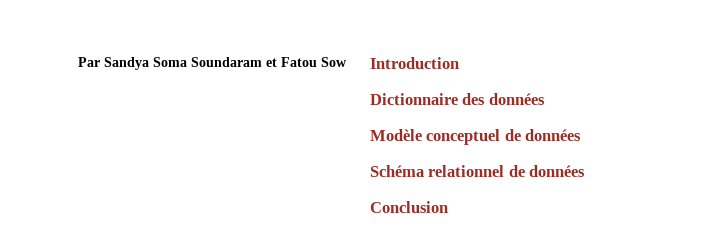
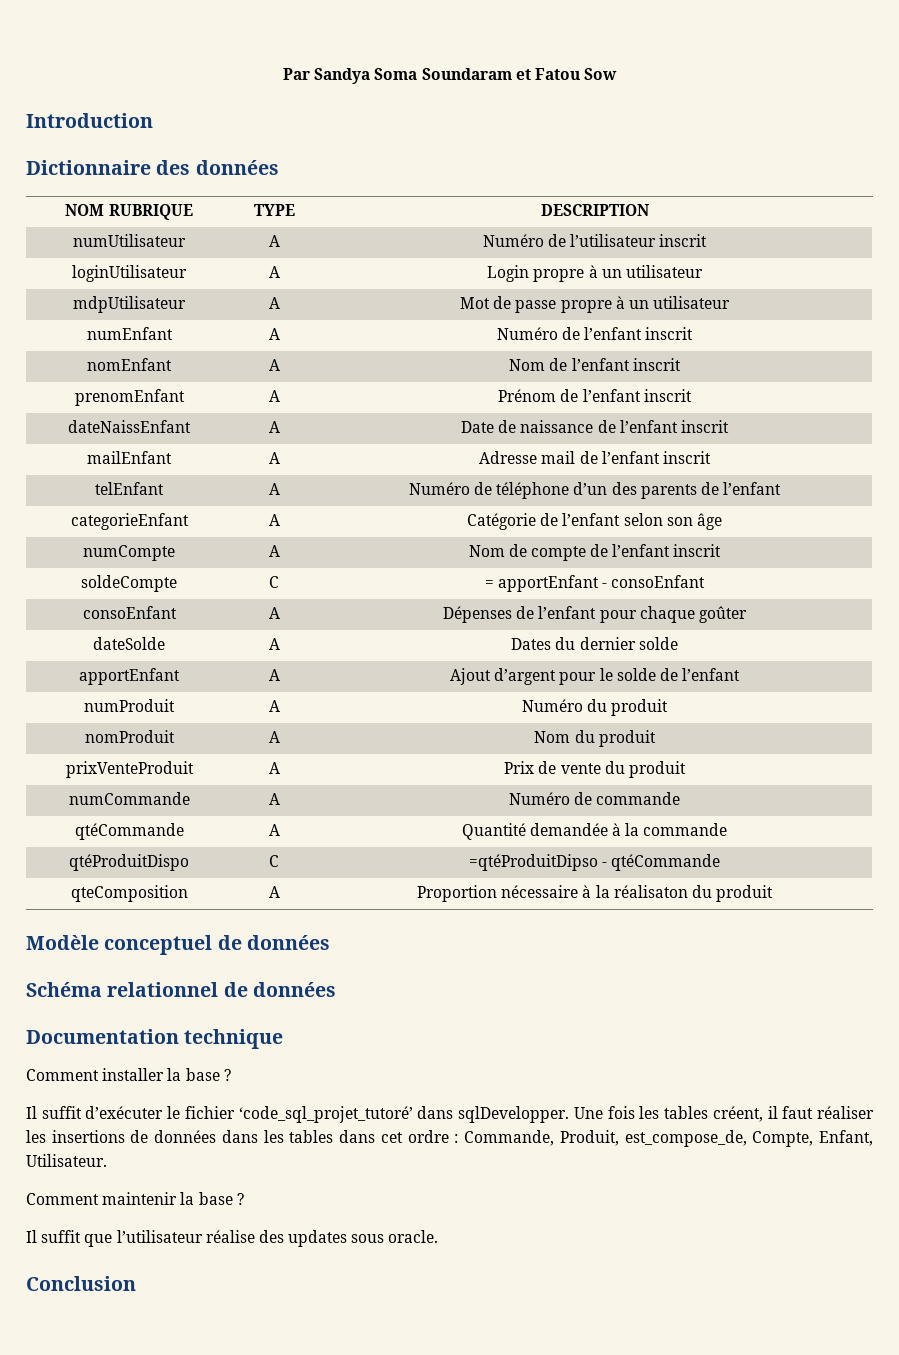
+ NOM RUBRIQUE | TYPE | DESCRIPTION
+ numUtilisateur | A | Numéro de l’utilisateur inscrit
+ loginUtilisateur | A | Login propre à un utilisateur
+ mdpUtilisateur | A | Mot de passe propre à un utilisateur
+ numEnfant | A | Numéro de l’enfant inscrit
+ nomEnfant | A | Nom de l’enfant inscrit
+ prenomEnfant | A | Prénom de l’enfant inscrit
+ dateNaissEnfant | A | Date de naissance de l’enfant inscrit
+ mailEnfant | A | Adresse mail de l’enfant inscrit
+ telEnfant | A | Numéro de téléphone d’un des parents de l’enfant
+ categorieEnfant | A | Catégorie de l’enfant selon son âge
+ numCompte | A | Nom de compte de l’enfant inscrit
+ soldeCompte | C | = apportEnfant - consoEnfant
+ consoEnfant | A | Dépenses de l’enfant pour chaque goûter
+ dateSolde | A | Dates du dernier solde
+ apportEnfant | A | Ajout d’argent pour le solde de l’enfant
+ numProduit | A | Numéro du produit
+ nomProduit | A | Nom du produit
+ prixVenteProduit | A | Prix de vente du produit
+ numCommande | A | Numéro de commande
+ qtéCommande | A | Quantité demandée à la commande
+ qtéProduitDispo | C | =qtéProduitDipso - qtéCommande
+ qteComposition | A | Proportion nécessaire à la réalisaton du produit
+ Documentation technique
+ Comment installer la base ?
+ Il suffit d’exécuter le fichier ‘code_sql_projet_tutoré’ dans sqlDevelopper. Une fois les tables créent, il faut réaliser les insertions de données dans les tables dans cet ordre : Commande, Produit, est_compose_de, Compte, Enfant, Utilisateur.
+ Comment maintenir la base ?
+ Il suffit que l’utilisateur réalise des updates sous oracle.

